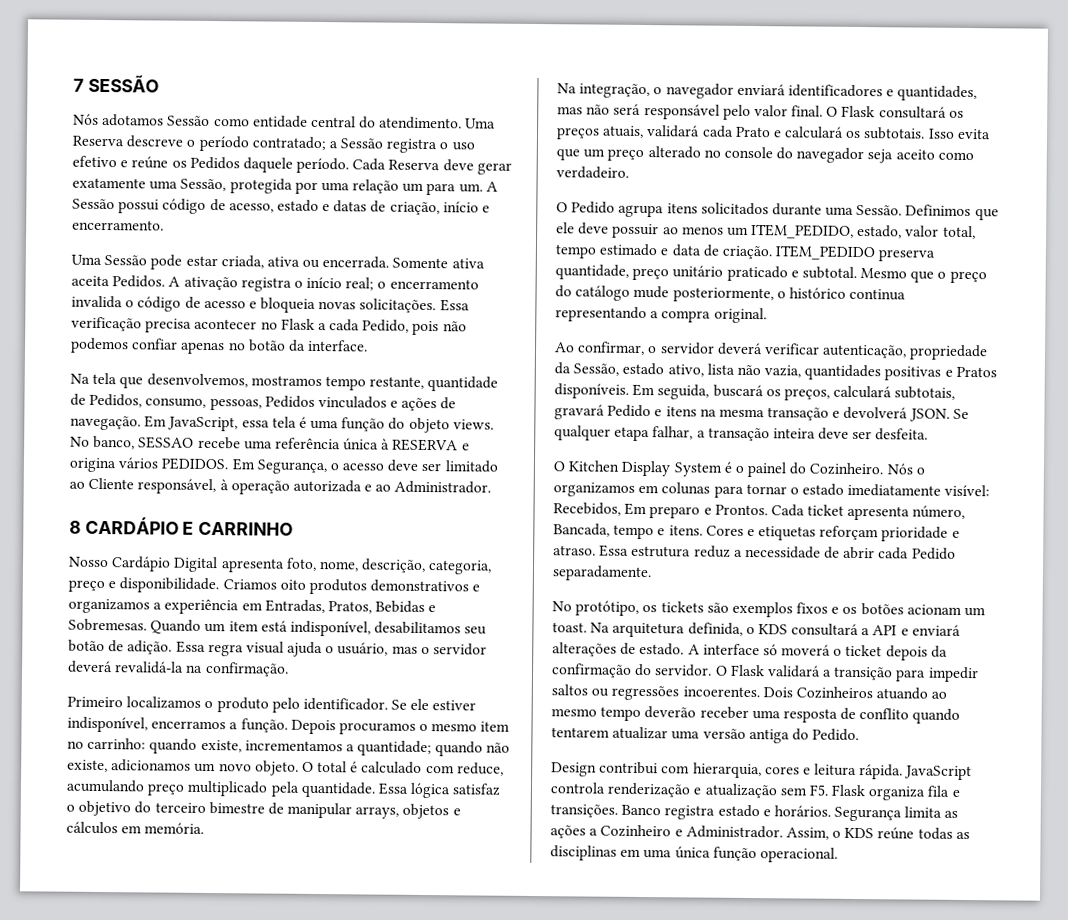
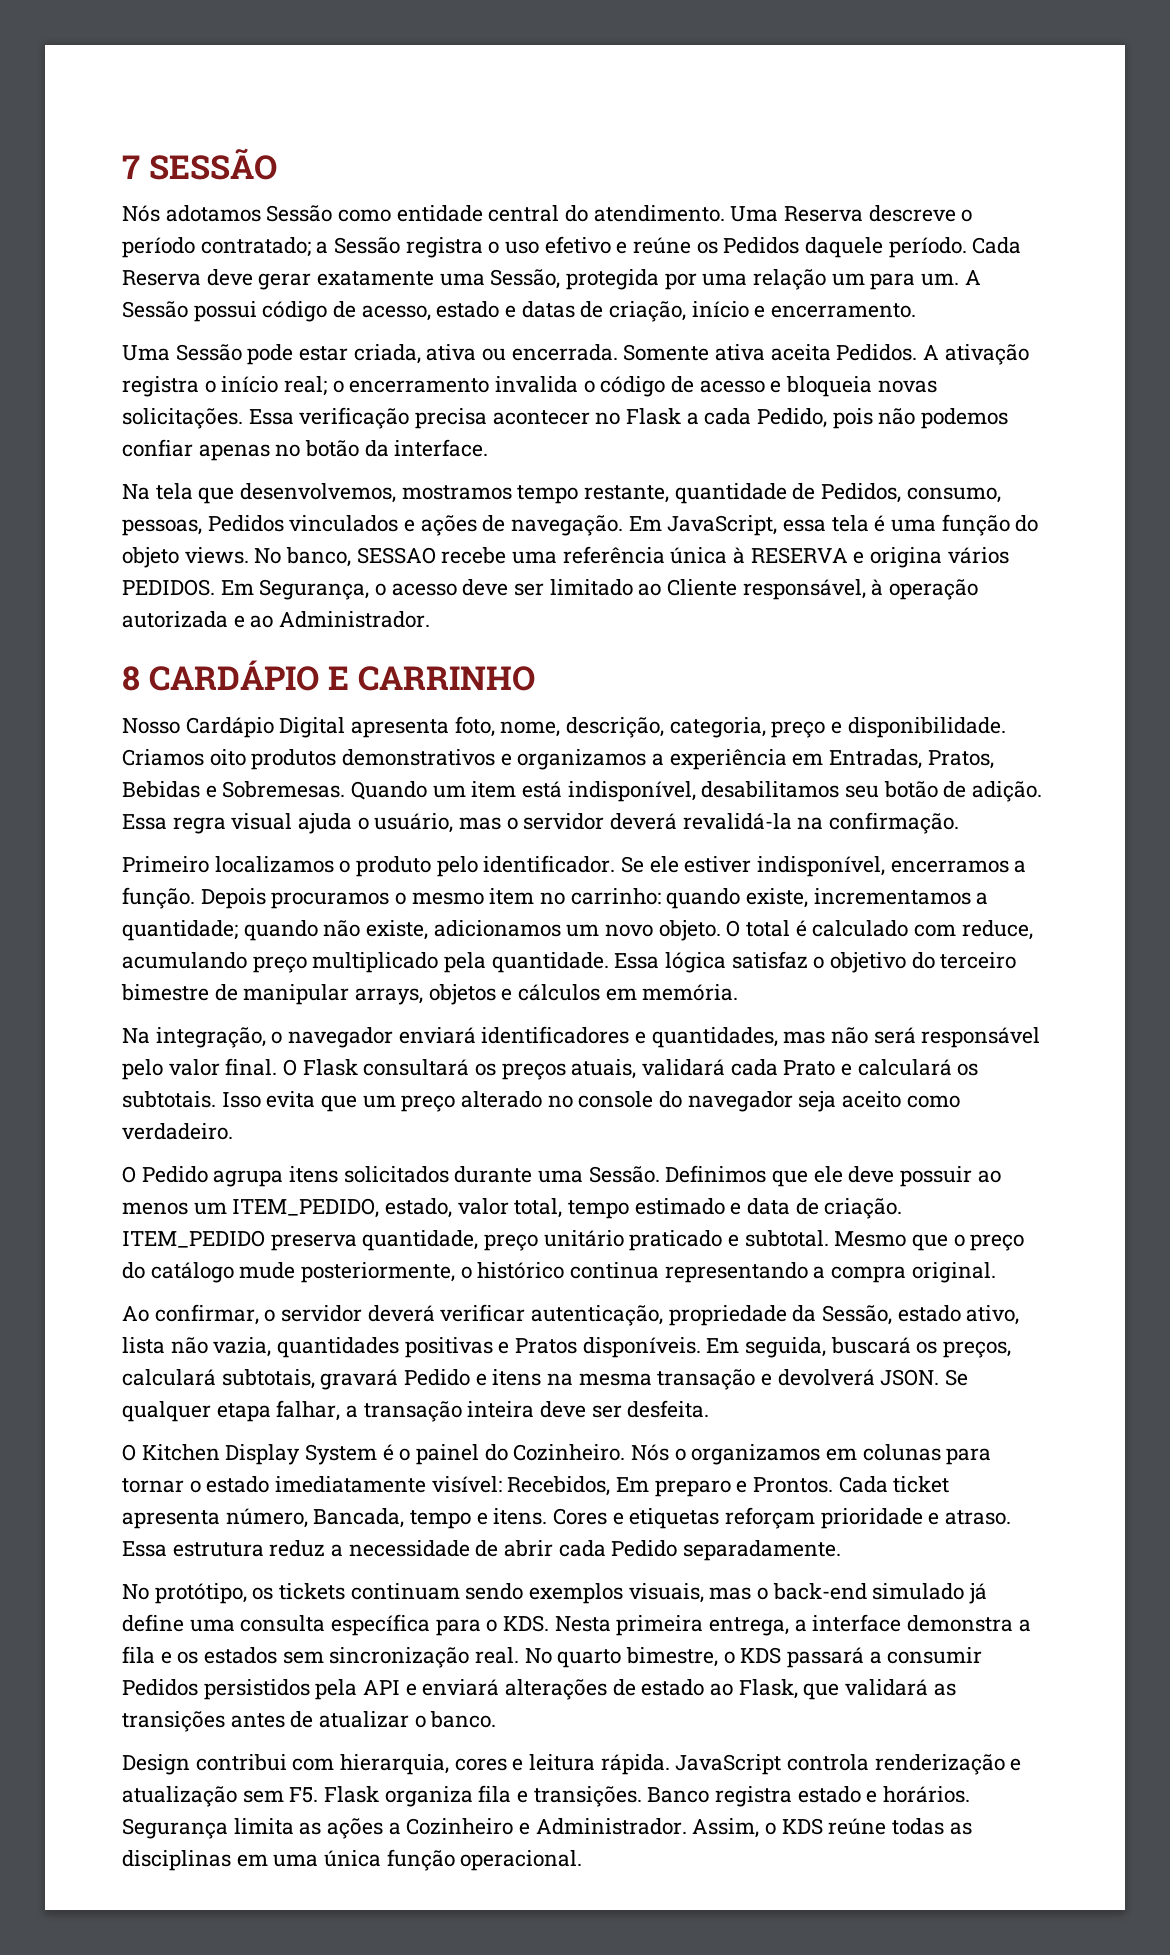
- No protótipo, os tickets são exemplos fixos e os botões acionam um toast. Na arquitetura definida, o KDS consultará a API e enviará alterações de estado. A interface só moverá o ticket depois da confirmação do servidor. O Flask validará a transição para impedir saltos ou regressões incoerentes. Dois Cozinheiros atuando ao mesmo tempo deverão receber uma resposta de conflito quando tentarem atualizar uma versão antiga do Pedido.
+ No protótipo, os tickets continuam sendo exemplos visuais, mas o back-end simulado já define uma consulta específica para o KDS. Nesta primeira entrega, a interface demonstra a fila e os estados sem sincronização real. No quarto bimestre, o KDS passará a consumir Pedidos persistidos pela API e enviará alterações de estado ao Flask, que validará as transições antes de atualizar o banco.

